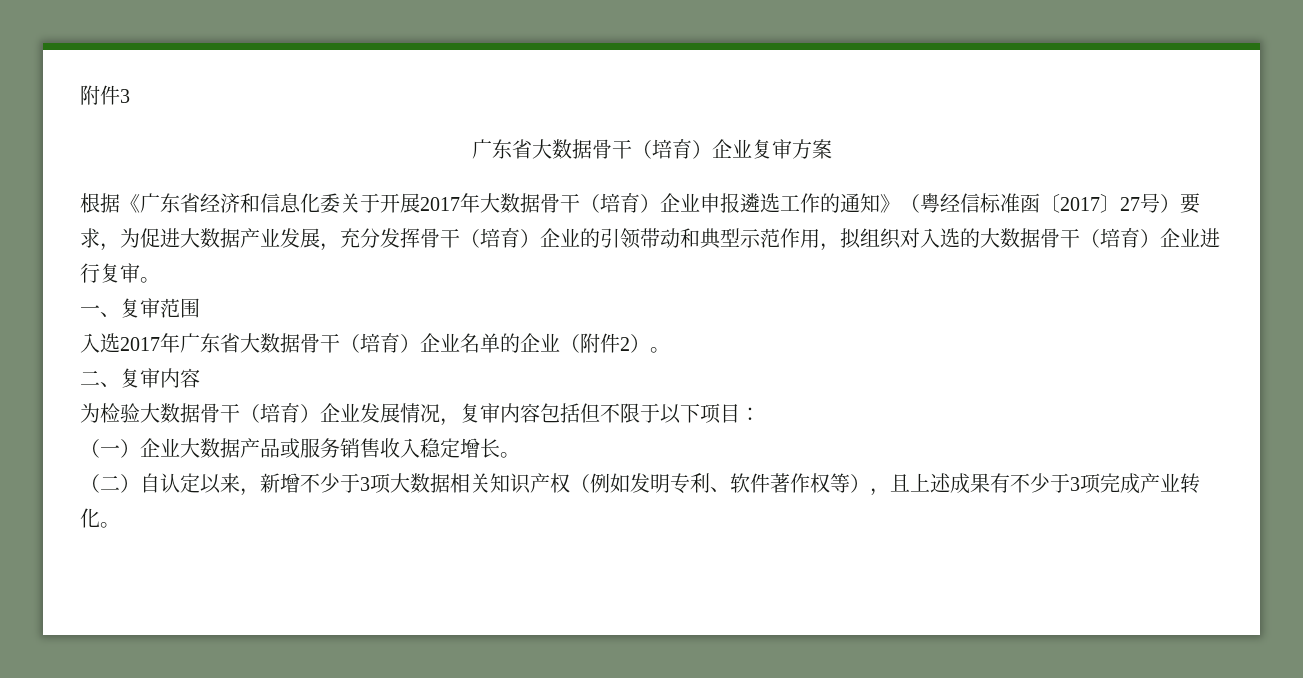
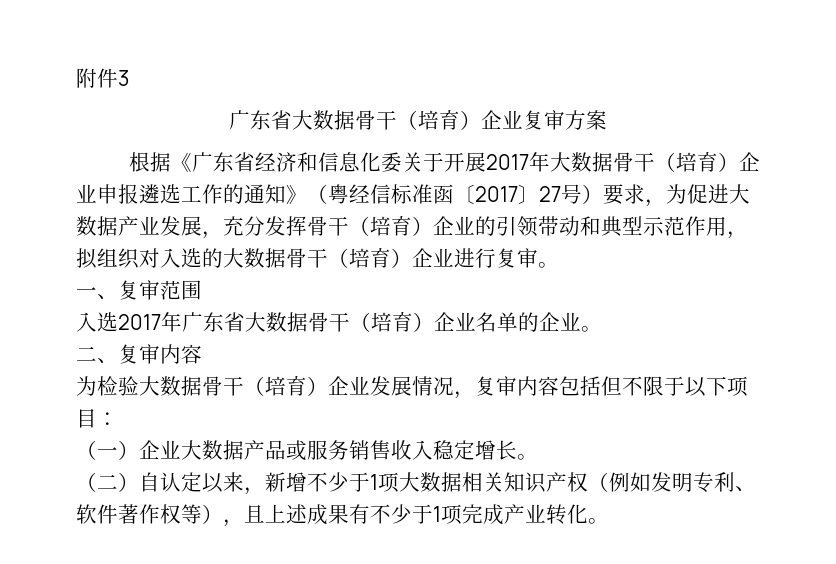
- 入选2017年广东省大数据骨干（培育）企业名单的企业（附件2）。
+ 入选2017年广东省大数据骨干（培育）企业名单的企业。
- （二）自认定以来，新增不少于3项大数据相关知识产权（例如发明专利、软件著作权等），且上述成果有不少于3项完成产业转化。
+ （二）自认定以来，新增不少于1项大数据相关知识产权（例如发明专利、软件著作权等），且上述成果有不少于1项完成产业转化。

